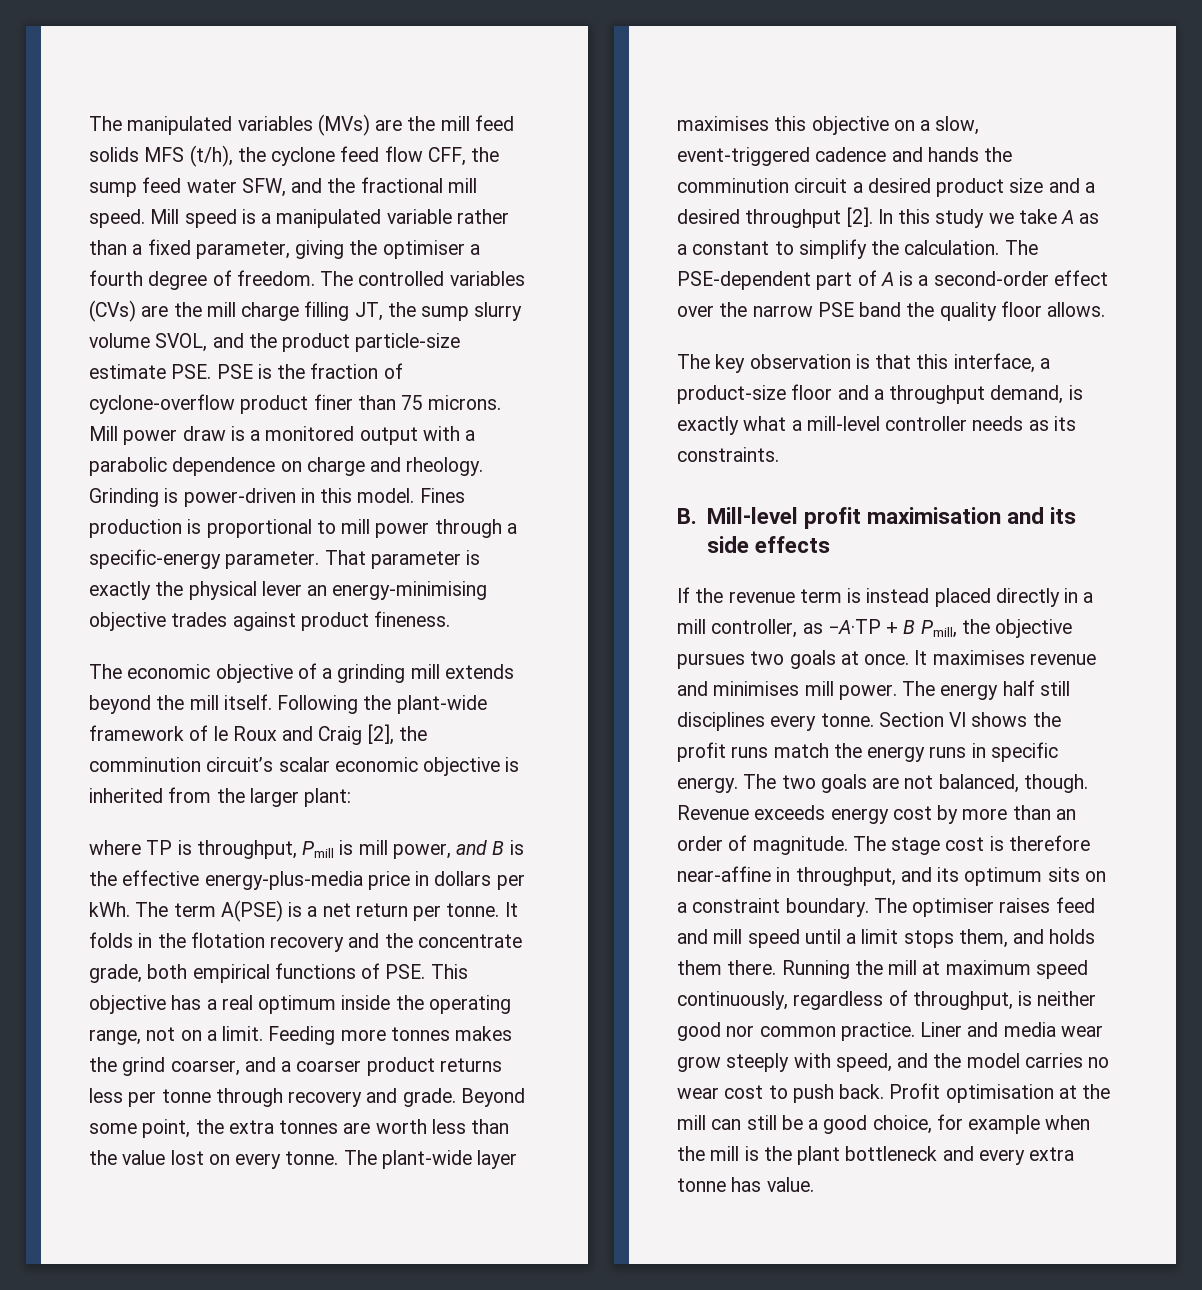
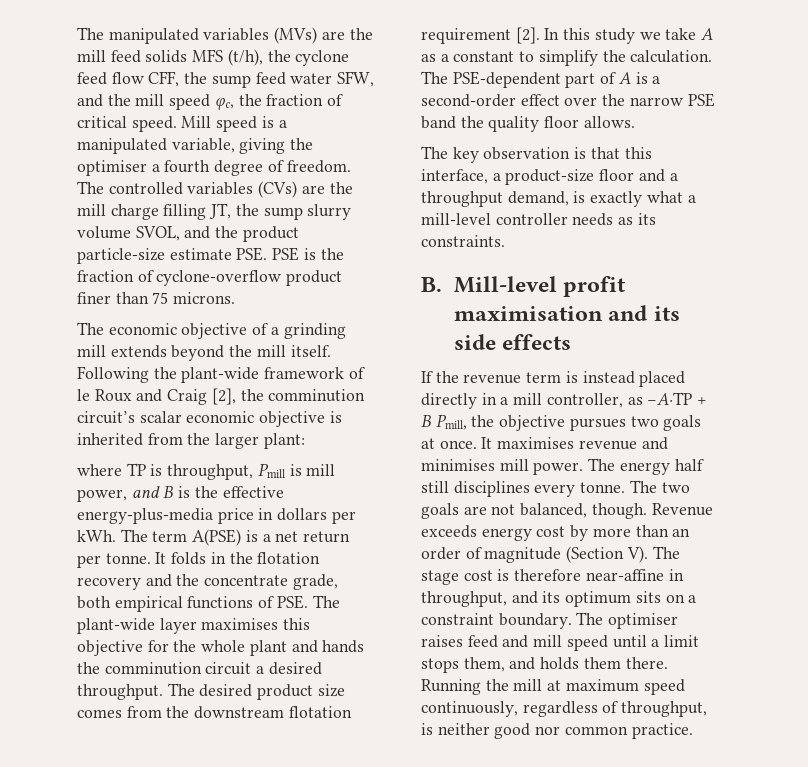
- The manipulated variables (MVs) are the mill feed solids MFS (t/h), the cyclone feed flow CFF, the sump feed water SFW, and the fractional mill speed.
+ The manipulated variables (MVs) are the mill feed solids MFS (t/h), the cyclone feed flow CFF, the sump feed water SFW, and the mill speed φc, the fraction of critical speed.
- Mill speed is a manipulated variable rather than a fixed parameter, giving the optimiser a fourth degree of freedom.
+ Mill speed is a manipulated variable, giving the optimiser a fourth degree of freedom.
- Mill power draw is a monitored output with a parabolic dependence on charge and rheology. Grinding is power-driven in this model. Fines production is proportional to mill power through a specific-energy parameter. That parameter is exactly the physical lever an energy-minimising objective trades against product fineness.
- It folds in the flotation recovery and the concentrate grade, both empirical functions of PSE. This objective has a real optimum inside the operating range, not on a limit. Feeding more tonnes makes the grind coarser, and a coarser product returns less per tonne through recovery and grade. Beyond some point, the extra tonnes are worth less than the value lost on every tonne. The plant-wide layer maximises this objective on a slow, event-triggered cadence and hands the comminution circuit a desired product size and a desired throughput [2].
+ It folds in the flotation recovery and the concentrate grade, both empirical functions of PSE. The plant-wide layer maximises this objective for the whole plant and hands the comminution circuit a desired throughput. The desired product size comes from the downstream flotation requirement [2].
- Section VI shows the profit runs match the energy runs in specific energy.
- Revenue exceeds energy cost by more than an order of magnitude. The stage cost is therefore near-affine in throughput, and its optimum sits on a constraint boundary.
+ Revenue exceeds energy cost by more than an order of magnitude (Section V). The stage cost is therefore near-affine in throughput, and its optimum sits on a constraint boundary.
- Liner and media wear grow steeply with speed, and the model carries no wear cost to push back. Profit optimisation at the mill can still be a good choice, for example when the mill is the plant bottleneck and every extra tonne has value.

